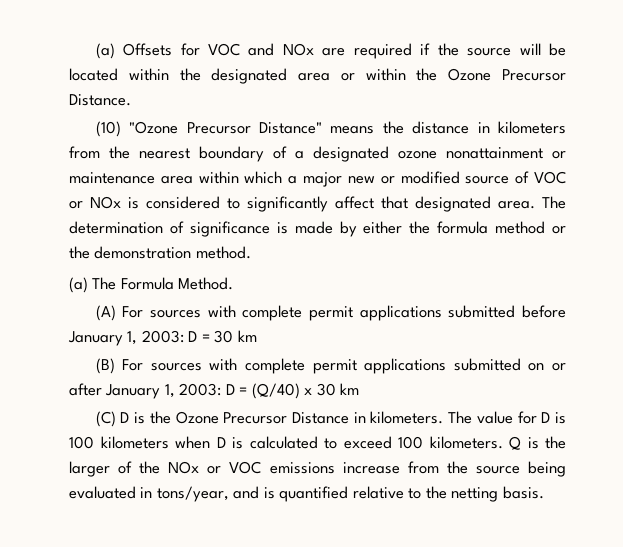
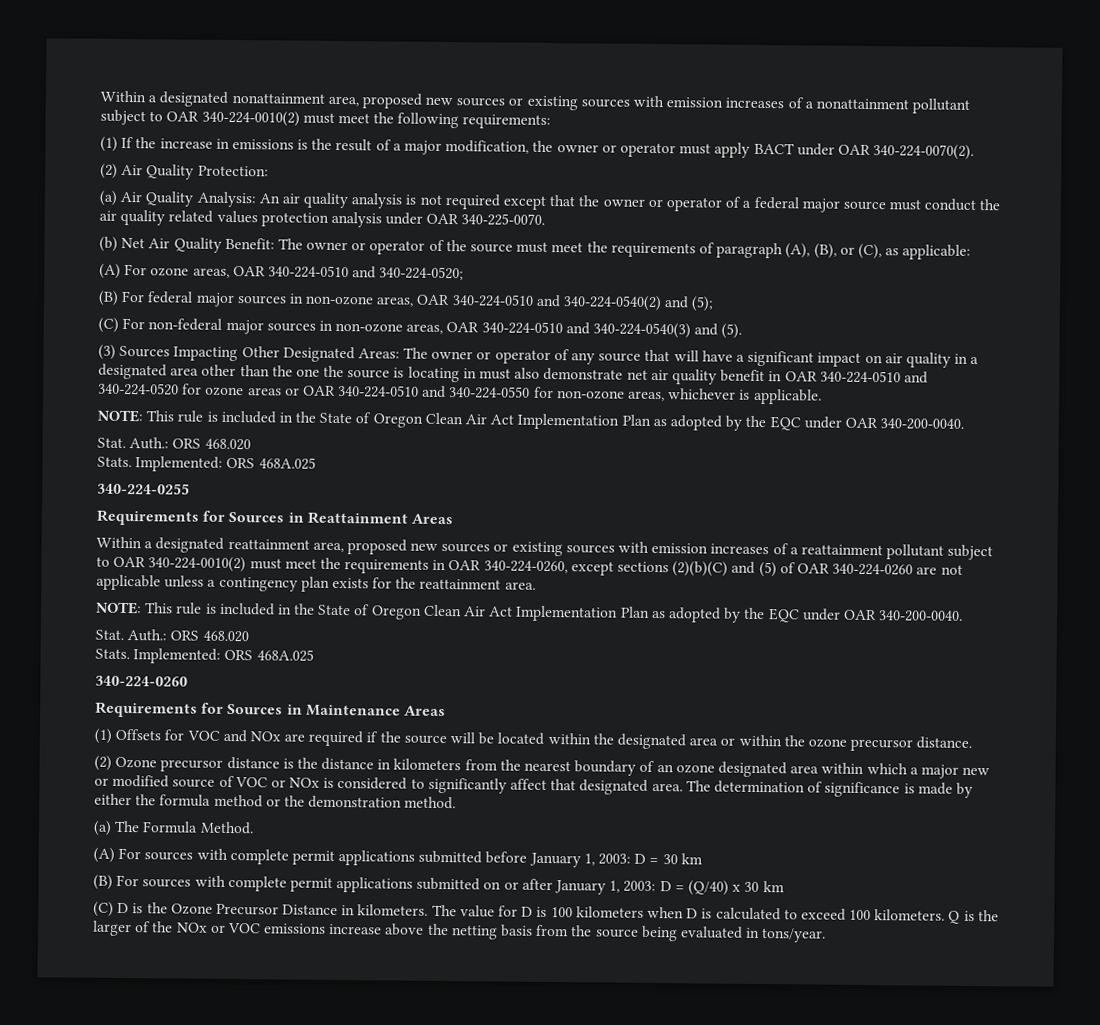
- (a) Offsets for VOC and NOx are required if the source will be located within the designated area or within the Ozone Precursor Distance.
- (10) "Ozone Precursor Distance" means the distance in kilometers from the nearest boundary of a designated ozone nonattainment or maintenance area within which a major new or modified source of VOC or NOx is considered to significantly affect that designated area.
+ Within a designated nonattainment area, proposed new sources or existing sources with emission increases of a nonattainment pollutant subject to OAR 340-224-0010(2) must meet the following requirements:
+ (1) If the increase in emissions is the result of a major modification, the owner or operator must apply BACT under OAR 340-224-0070(2).
+ (2) Air Quality Protection:
+ (a) Air Quality Analysis: An air quality analysis is not required except that the owner or operator of a federal major source must conduct the air quality related values protection analysis under OAR 340-225-0070.
+ (b) Net Air Quality Benefit: The owner or operator of the source must meet the requirements of paragraph (A), (B), or (C), as applicable:
+ (A) For ozone areas, OAR 340-224-0510 and 340-224-0520;
+ (B) For federal major sources in non-ozone areas, OAR 340-224-0510 and 340-224-0540(2) and (5);
+ (C) For non-federal major sources in non-ozone areas, OAR 340-224-0510 and 340-224-0540(3) and (5).
+ (3) Sources Impacting Other Designated Areas: The owner or operator of any source that will have a significant impact on air quality in a designated area other than the one the source is locating in must also demonstrate net air quality benefit in OAR 340-224-0510 and 340-224-0520 for ozone areas or OAR 340-224-0510 and 340-224-0550 for non-ozone areas, whichever is applicable.
+ NOTE: This rule is included in the State of Oregon Clean Air Act Implementation Plan as adopted by the EQC under OAR 340-200-0040.
+ Stat. Auth.: ORS 468.020
+ Stats. Implemented: ORS 468A.025
+ 340-224-0255
+ Requirements for Sources in Reattainment Areas
+ Within a designated reattainment area, proposed new sources or existing sources with emission increases of a reattainment pollutant subject to OAR 340-224-0010(2) must meet the requirements in OAR 340-224-0260, except sections (2)(b)(C) and (5) of OAR 340-224-0260 are not applicable unless a contingency plan exists for the reattainment area.
+ NOTE: This rule is included in the State of Oregon Clean Air Act Implementation Plan as adopted by the EQC under OAR 340-200-0040.
+ Stat. Auth.: ORS 468.020
+ Stats. Implemented: ORS 468A.025
+ 340-224-0260
+ Requirements for Sources in Maintenance Areas
+ (1) Offsets for VOC and NOx are required if the source will be located within the designated area or within the ozone precursor distance.
+ (2) Ozone precursor distance is the distance in kilometers from the nearest boundary of an ozone designated area within which a major new or modified source of VOC or NOx is considered to significantly affect that designated area.
- Q is the larger of the NOx or VOC emissions increase from the source being evaluated in tons/year, and is quantified relative to the netting basis.
+ Q is the larger of the NOx or VOC emissions increase above the netting basis from the source being evaluated in tons/year.

